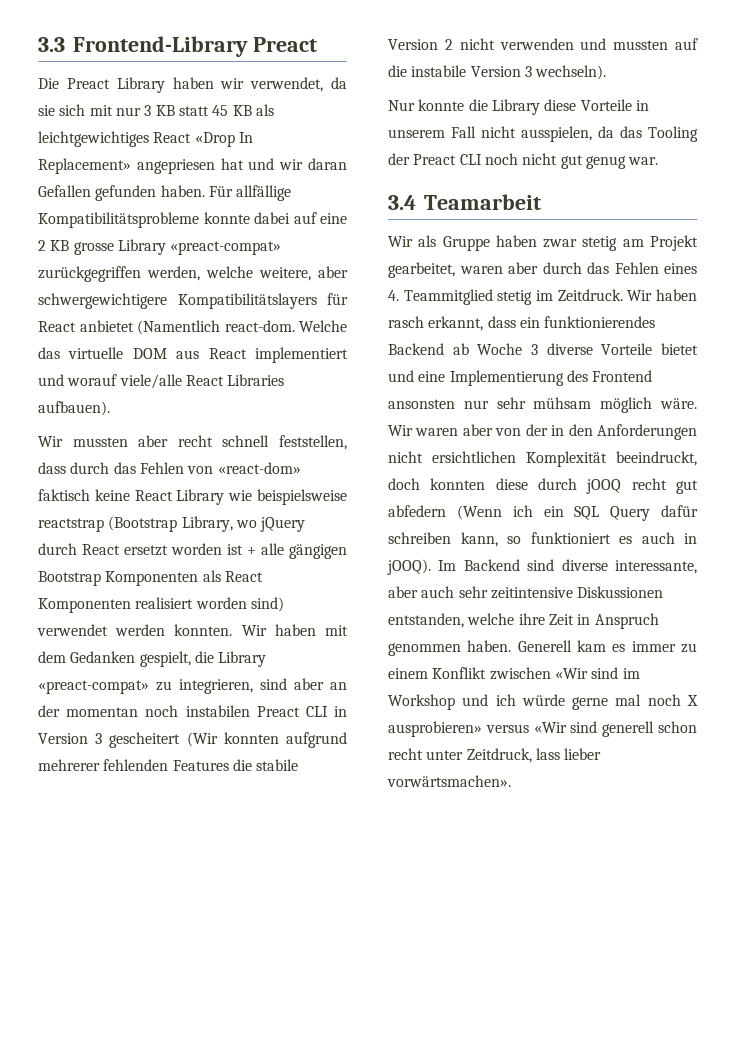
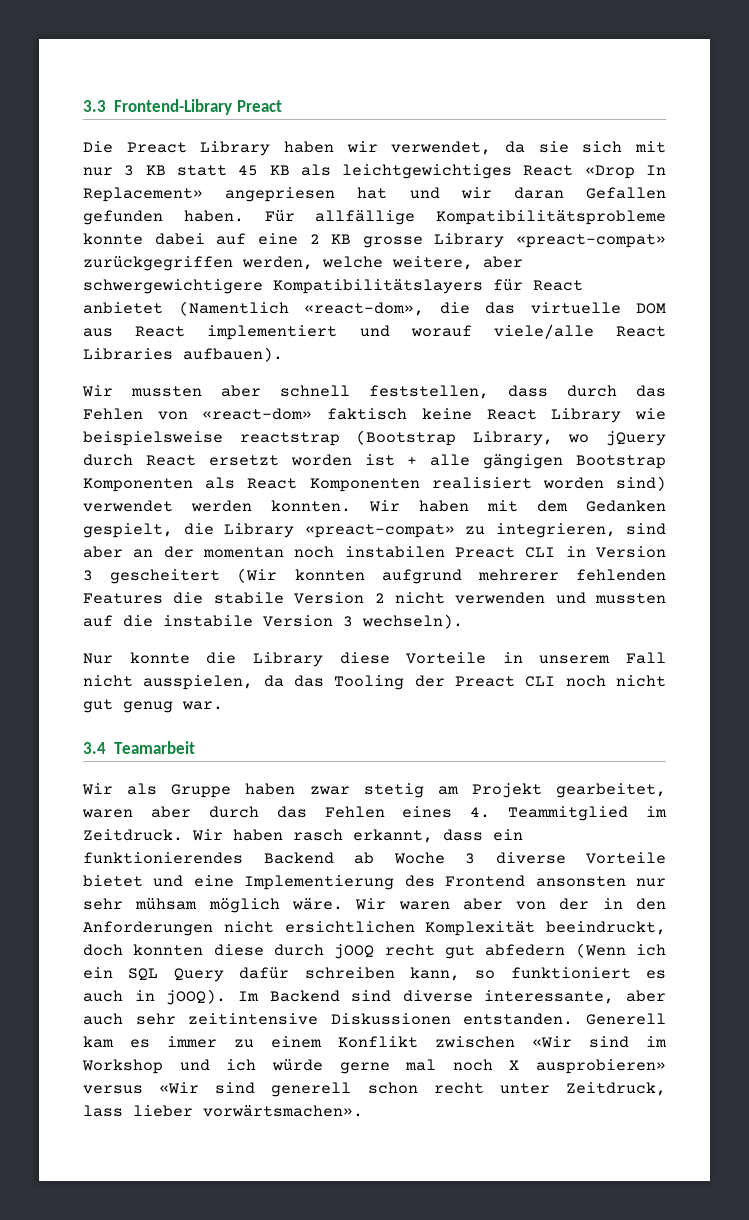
- Für allfällige Kompatibilitätsprobleme konnte dabei auf eine 2 KB grosse Library «preact-compat» zurückgegriffen werden, welche weitere, aber schwergewichtigere Kompatibilitätslayers für React anbietet (Namentlich react-dom. Welche das virtuelle DOM aus React implementiert und worauf viele/alle React Libraries aufbauen).
+ Für allfällige Kompatibilitätsprobleme konnte dabei auf eine 2 KB grosse Library «preact-compat» zurückgegriffen werden, welche weitere, aber schwergewichtigere Kompatibilitätslayers für React anbietet (Namentlich «react-dom», die das virtuelle DOM aus React implementiert und worauf viele/alle React Libraries aufbauen).
- Wir mussten aber recht schnell feststellen, dass durch das Fehlen von «react-dom» faktisch keine React Library wie beispielsweise reactstrap (Bootstrap Library, wo jQuery durch React ersetzt worden ist + alle gängigen Bootstrap Komponenten als React Komponenten realisiert worden sind) verwendet werden konnten.
+ Wir mussten aber schnell feststellen, dass durch das Fehlen von «react-dom» faktisch keine React Library wie beispielsweise reactstrap (Bootstrap Library, wo jQuery durch React ersetzt worden ist + alle gängigen Bootstrap Komponenten als React Komponenten realisiert worden sind) verwendet werden konnten.
- Wir als Gruppe haben zwar stetig am Projekt gearbeitet, waren aber durch das Fehlen eines 4. Teammitglied stetig im Zeitdruck.
+ Wir als Gruppe haben zwar stetig am Projekt gearbeitet, waren aber durch das Fehlen eines 4. Teammitglied im Zeitdruck.
- Im Backend sind diverse interessante, aber auch sehr zeitintensive Diskussionen entstanden, welche ihre Zeit in Anspruch genommen haben.
+ Im Backend sind diverse interessante, aber auch sehr zeitintensive Diskussionen entstanden.

